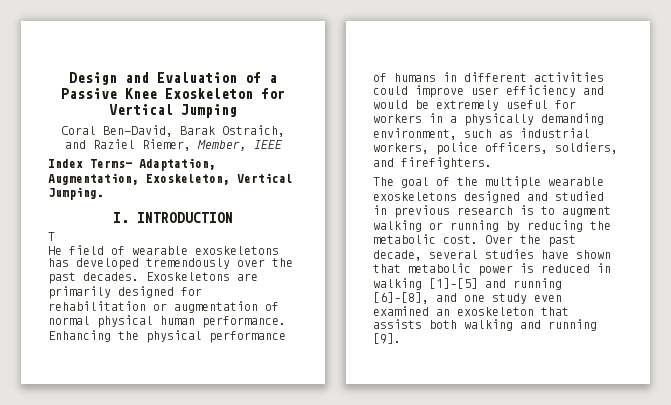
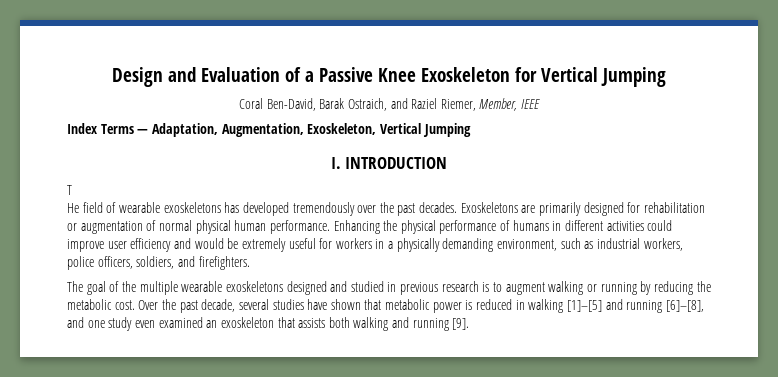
- Index Terms— Adaptation, Augmentation, Exoskeleton, Vertical Jumping.
+ Index Terms — Adaptation, Augmentation, Exoskeleton, Vertical Jumping

